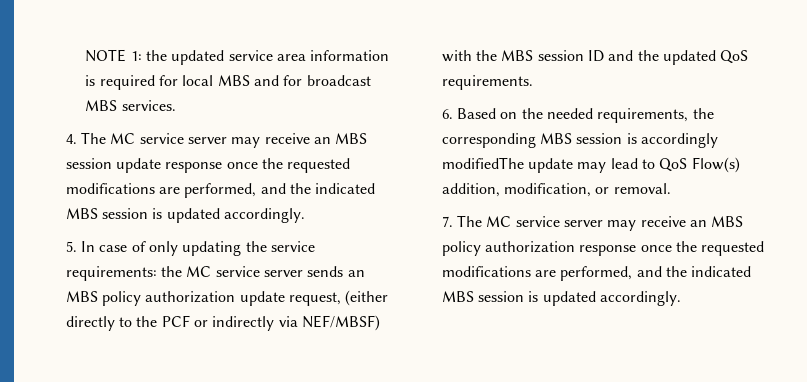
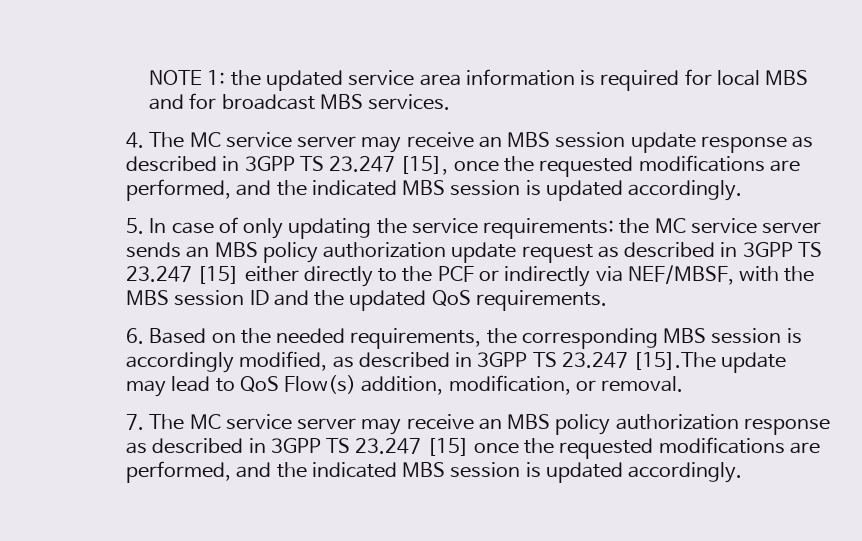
- 4. The MC service server may receive an MBS session update response once the requested modifications are performed, and the indicated MBS session is updated accordingly.
+ 4. The MC service server may receive an MBS session update response as described in 3GPP TS 23.247 [15], once the requested modifications are performed, and the indicated MBS session is updated accordingly.
- 5. In case of only updating the service requirements: the MC service server sends an MBS policy authorization update request, (either directly to the PCF or indirectly via NEF/MBSF) with the MBS session ID and the updated QoS requirements.
+ 5. In case of only updating the service requirements: the MC service server sends an MBS policy authorization update request as described in 3GPP TS 23.247 [15] either directly to the PCF or indirectly via NEF/MBSF, with the MBS session ID and the updated QoS requirements.
- 6. Based on the needed requirements, the corresponding MBS session is accordingly modifiedThe update may lead to QoS Flow(s) addition, modification, or removal.
+ 6. Based on the needed requirements, the corresponding MBS session is accordingly modified, as described in 3GPP TS 23.247 [15].The update may lead to QoS Flow(s) addition, modification, or removal.
- 7. The MC service server may receive an MBS policy authorization response once the requested modifications are performed, and the indicated MBS session is updated accordingly.
+ 7. The MC service server may receive an MBS policy authorization response as described in 3GPP TS 23.247 [15] once the requested modifications are performed, and the indicated MBS session is updated accordingly.

